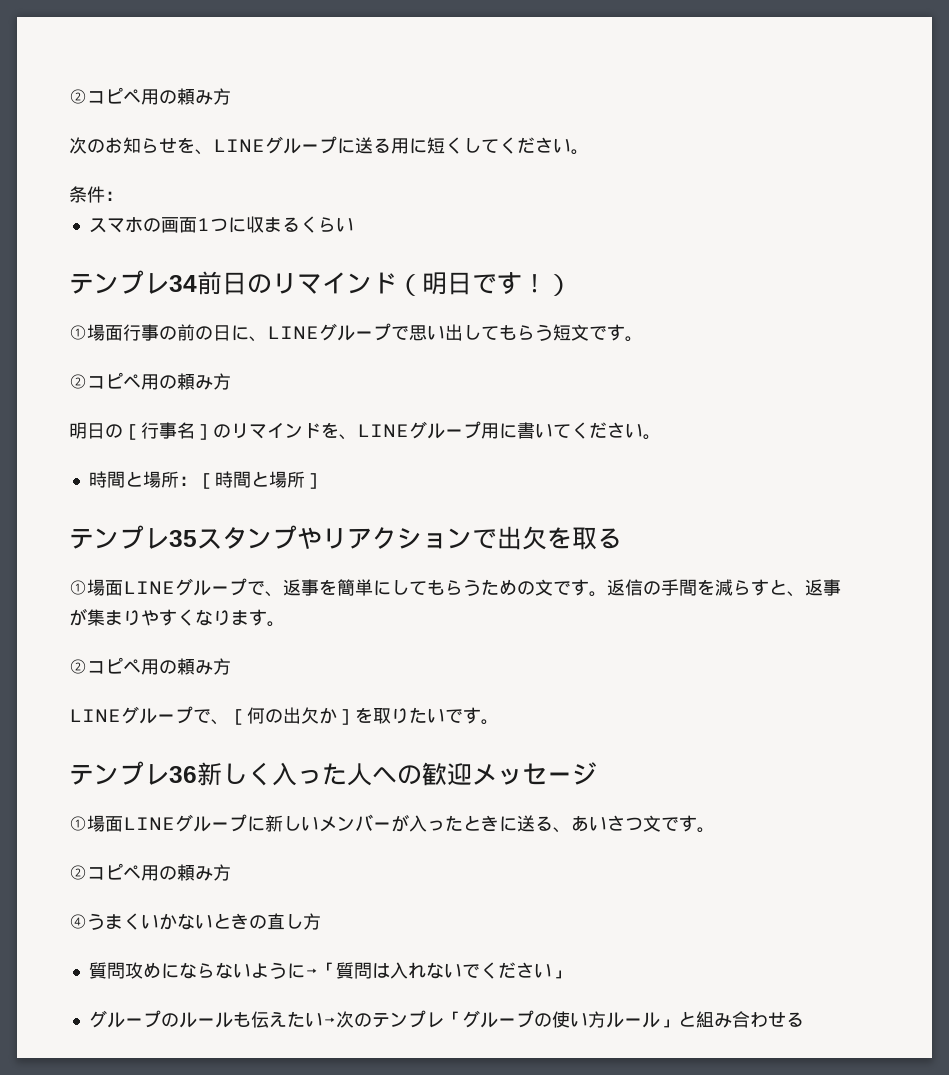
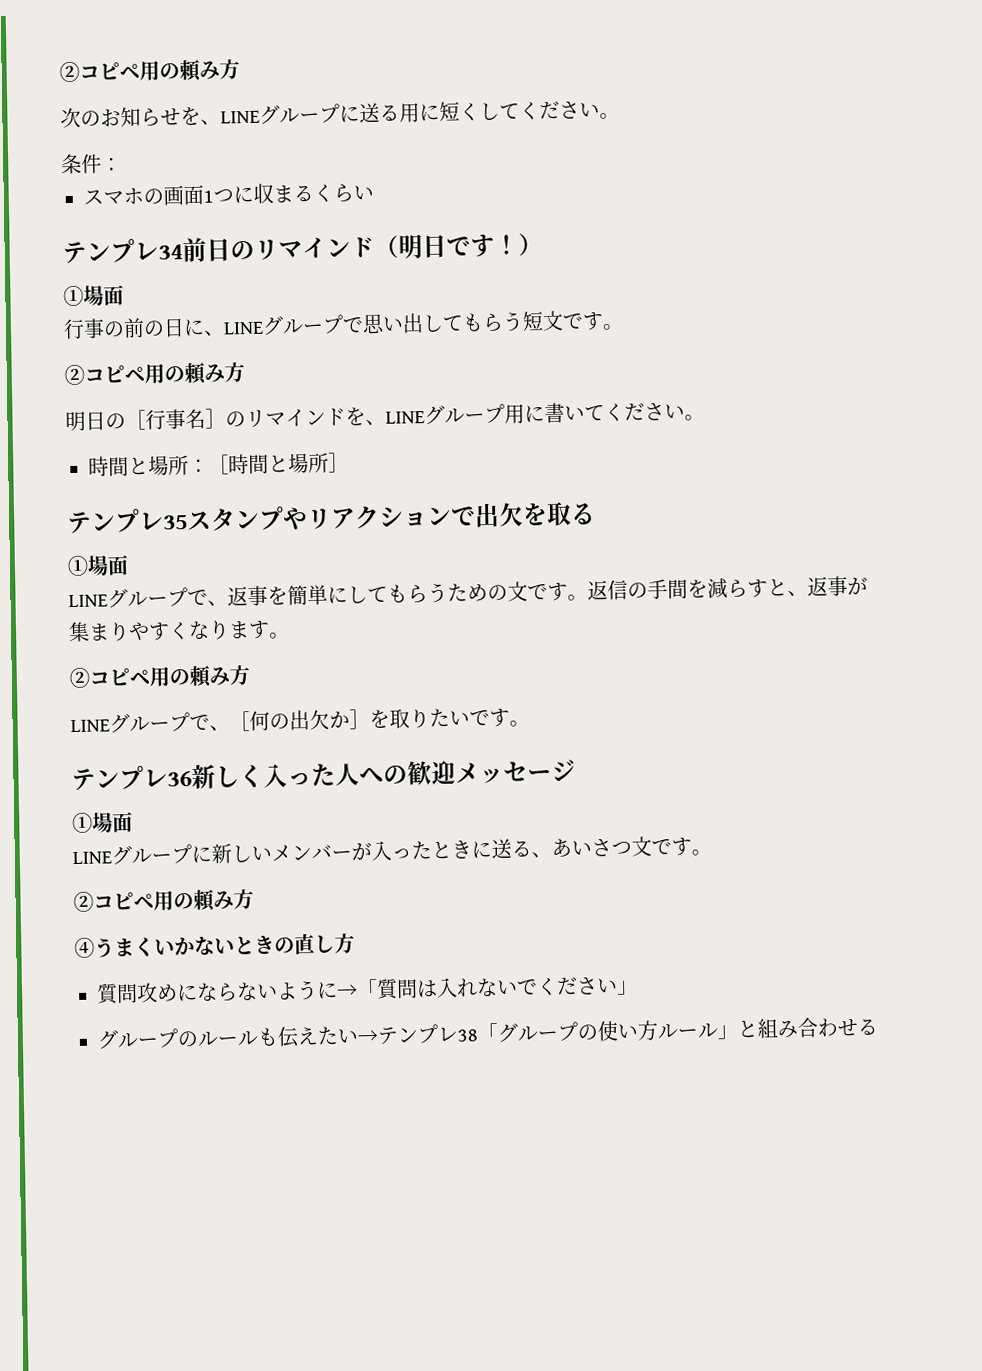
  テンプレ34前日のリマインド（明日です！）
- ①場面行事の前の日に、LINEグループで思い出してもらう短文です。
+ ①場面
+ 行事の前の日に、LINEグループで思い出してもらう短文です。
  テンプレ35スタンプやリアクションで出欠を取る
- ①場面LINEグループで、返事を簡単にしてもらうための文です。
+ ①場面
+ LINEグループで、返事を簡単にしてもらうための文です。
  テンプレ36新しく入った人への歓迎メッセージ
- ①場面LINEグループに新しいメンバーが入ったときに送る、あいさつ文です。
+ ①場面
+ LINEグループに新しいメンバーが入ったときに送る、あいさつ文です。
- グループのルールも伝えたい→次のテンプレ「グループの使い方ルール」と組み合わせる
+ グループのルールも伝えたい→テンプレ38「グループの使い方ルール」と組み合わせる

